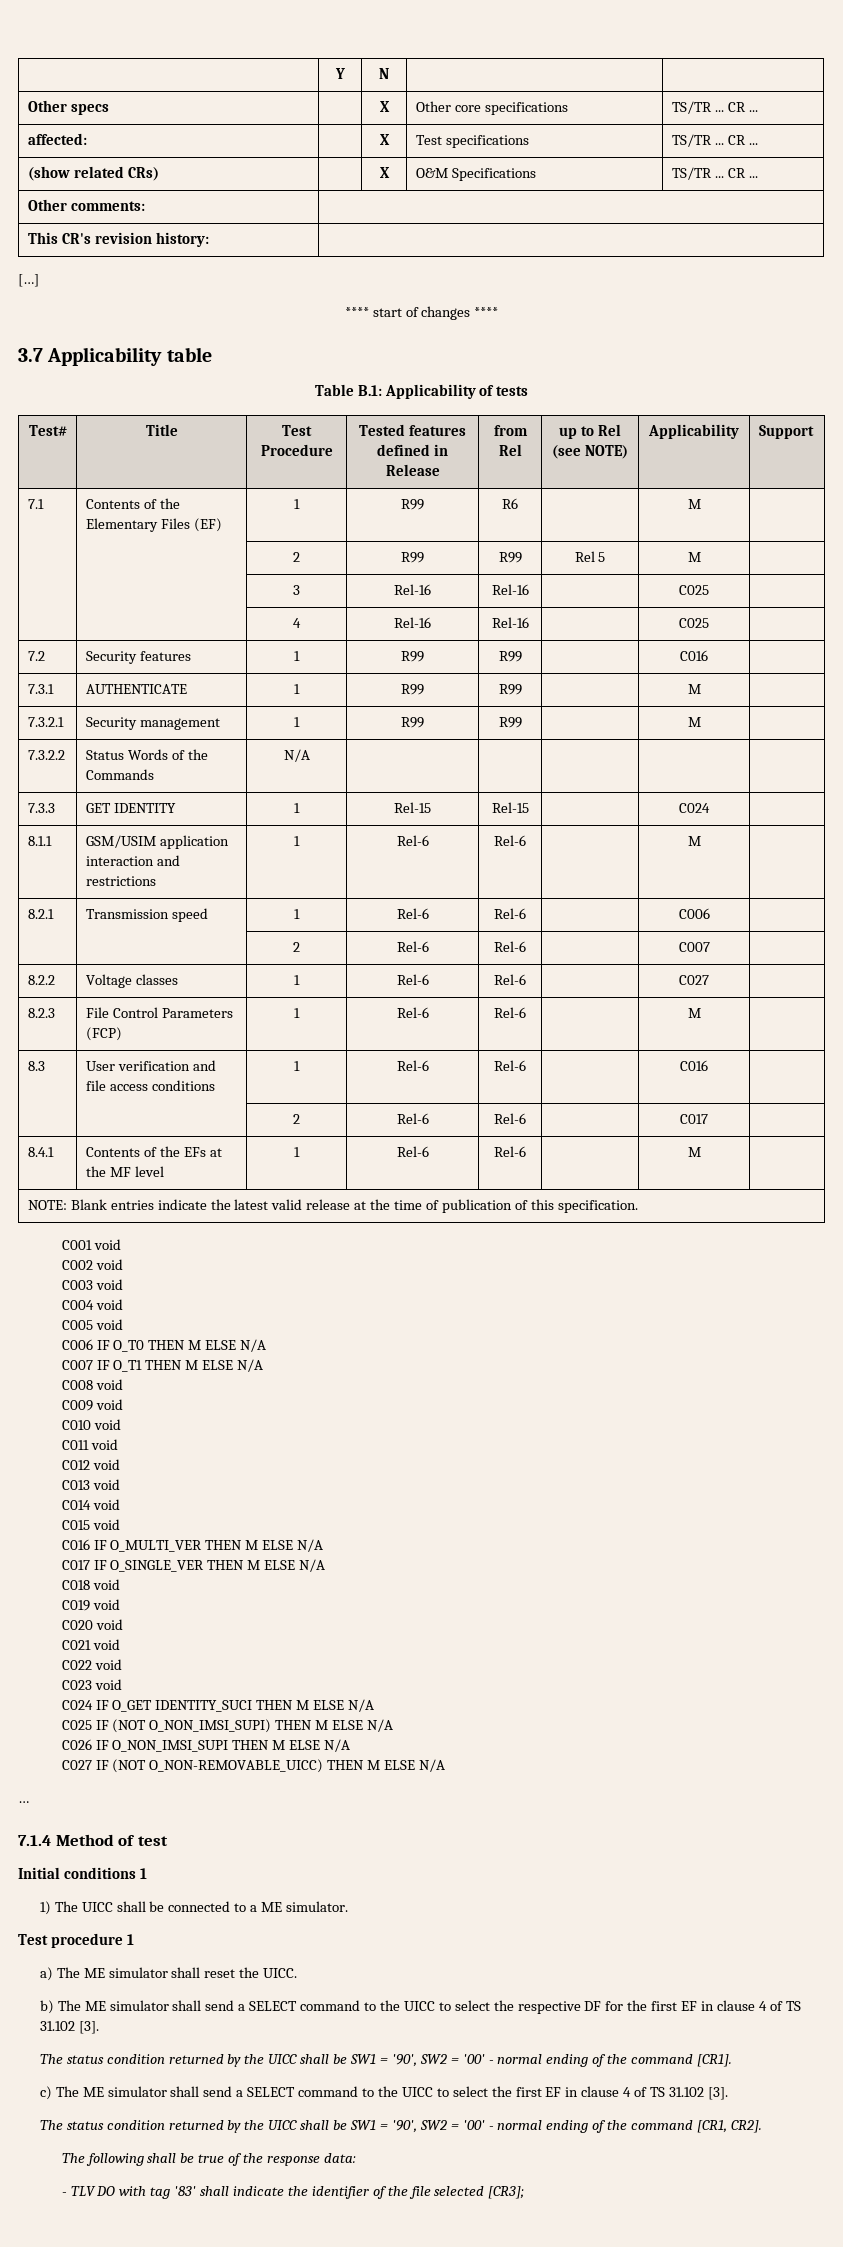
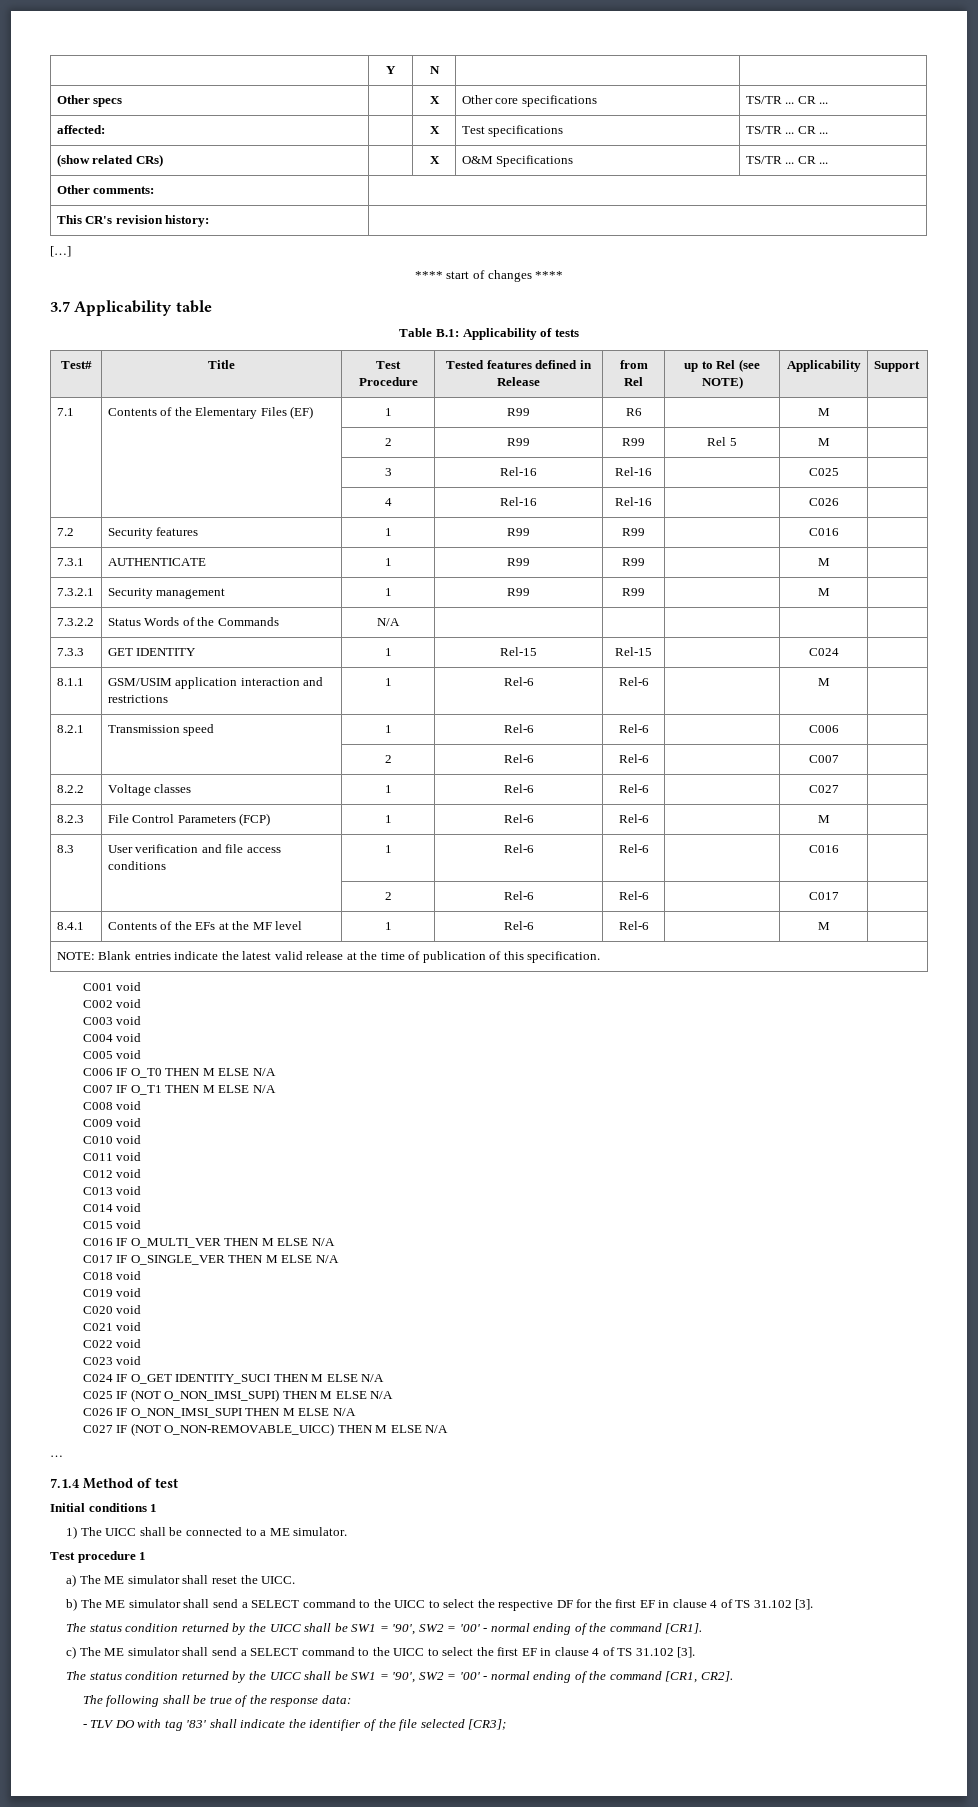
- | | 4 | Rel-16 | Rel-16 | | C025 |
+ | | 4 | Rel-16 | Rel-16 | | C026 |

